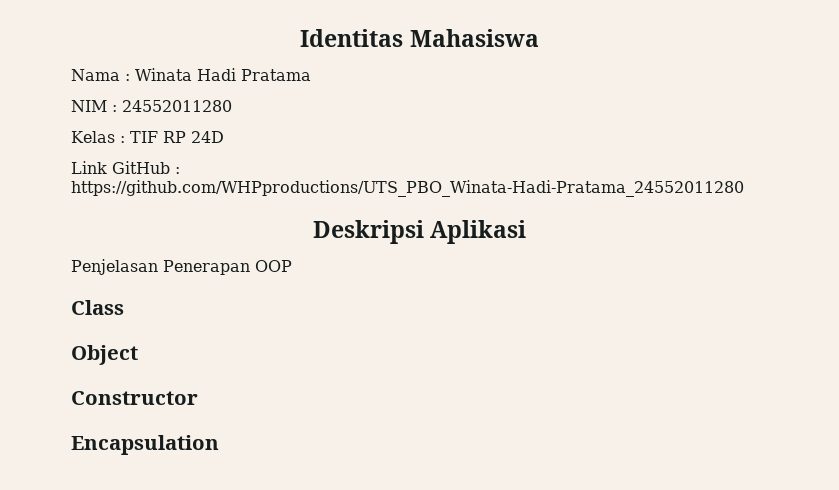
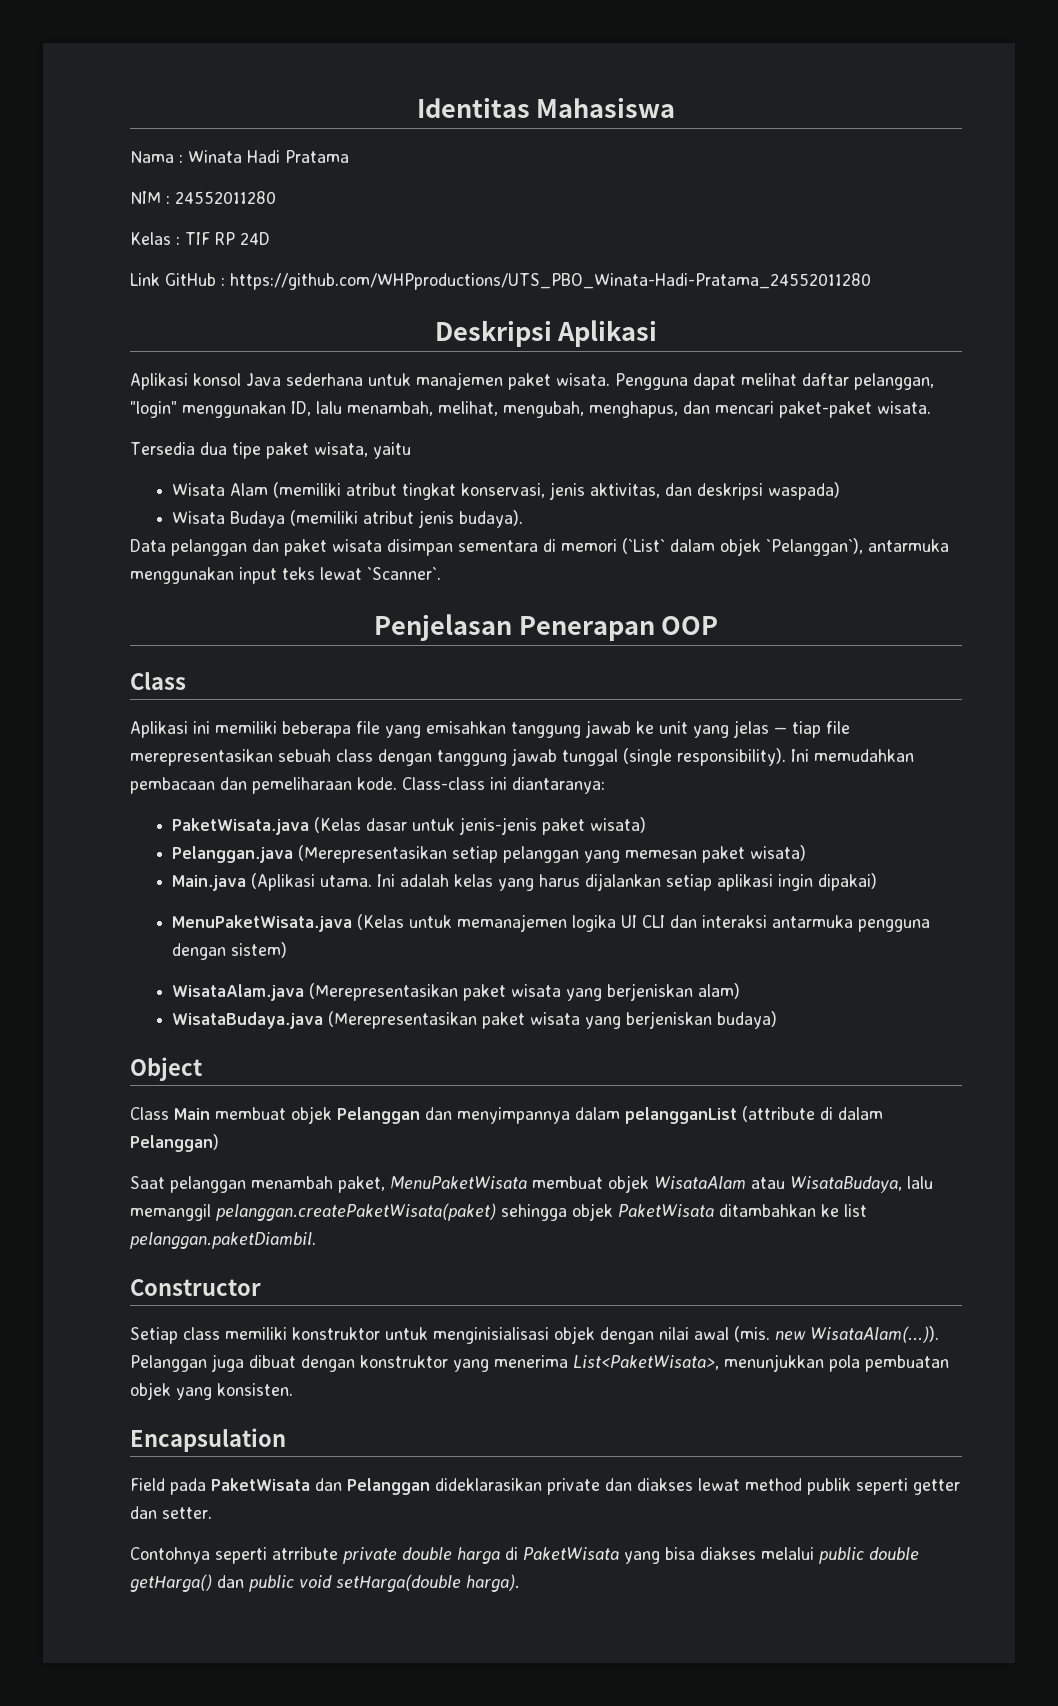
+ Aplikasi konsol Java sederhana untuk manajemen paket wisata. Pengguna dapat melihat daftar pelanggan, "login" menggunakan ID, lalu menambah, melihat, mengubah, menghapus, dan mencari paket-paket wisata.
+ Tersedia dua tipe paket wisata, yaitu
+ Wisata Alam (memiliki atribut tingkat konservasi, jenis aktivitas, dan deskripsi waspada)
+ Wisata Budaya (memiliki atribut jenis budaya).
+ Data pelanggan dan paket wisata disimpan sementara di memori (`List` dalam objek `Pelanggan`), antarmuka menggunakan input teks lewat `Scanner`.
  Penjelasan Penerapan OOP
  Class
+ Aplikasi ini memiliki beberapa file yang emisahkan tanggung jawab ke unit yang jelas — tiap file merepresentasikan sebuah class dengan tanggung jawab tunggal (single responsibility). Ini memudahkan pembacaan dan pemeliharaan kode. Class-class ini diantaranya:
+ PaketWisata.java (Kelas dasar untuk jenis-jenis paket wisata)
+ Pelanggan.java (Merepresentasikan setiap pelanggan yang memesan paket wisata)
+ Main.java (Aplikasi utama. Ini adalah kelas yang harus dijalankan setiap aplikasi ingin dipakai)
+ MenuPaketWisata.java (Kelas untuk memanajemen logika UI CLI dan interaksi antarmuka pengguna dengan sistem)
+ WisataAlam.java (Merepresentasikan paket wisata yang berjeniskan alam)
+ WisataBudaya.java (Merepresentasikan paket wisata yang berjeniskan budaya)
  Object
+ Class Main membuat objek Pelanggan dan menyimpannya dalam pelangganList (attribute di dalam Pelanggan)
+ Saat pelanggan menambah paket, MenuPaketWisata membuat objek WisataAlam atau WisataBudaya, lalu memanggil pelanggan.createPaketWisata(paket) sehingga objek PaketWisata ditambahkan ke list pelanggan.paketDiambil.
  Constructor
+ Setiap class memiliki konstruktor untuk menginisialisasi objek dengan nilai awal (mis. new WisataAlam(...)). Pelanggan juga dibuat dengan konstruktor yang menerima List<PaketWisata>, menunjukkan pola pembuatan objek yang konsisten.
  Encapsulation
+ Field pada PaketWisata dan Pelanggan dideklarasikan private dan diakses lewat method publik seperti getter dan setter.
+ Contohnya seperti atrribute private double harga di PaketWisata yang bisa diakses melalui public double getHarga() dan public void setHarga(double harga).

